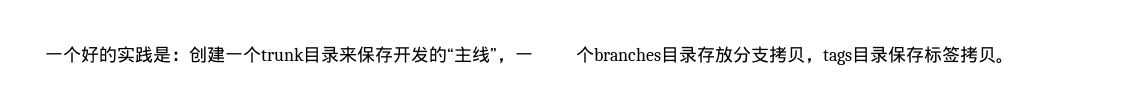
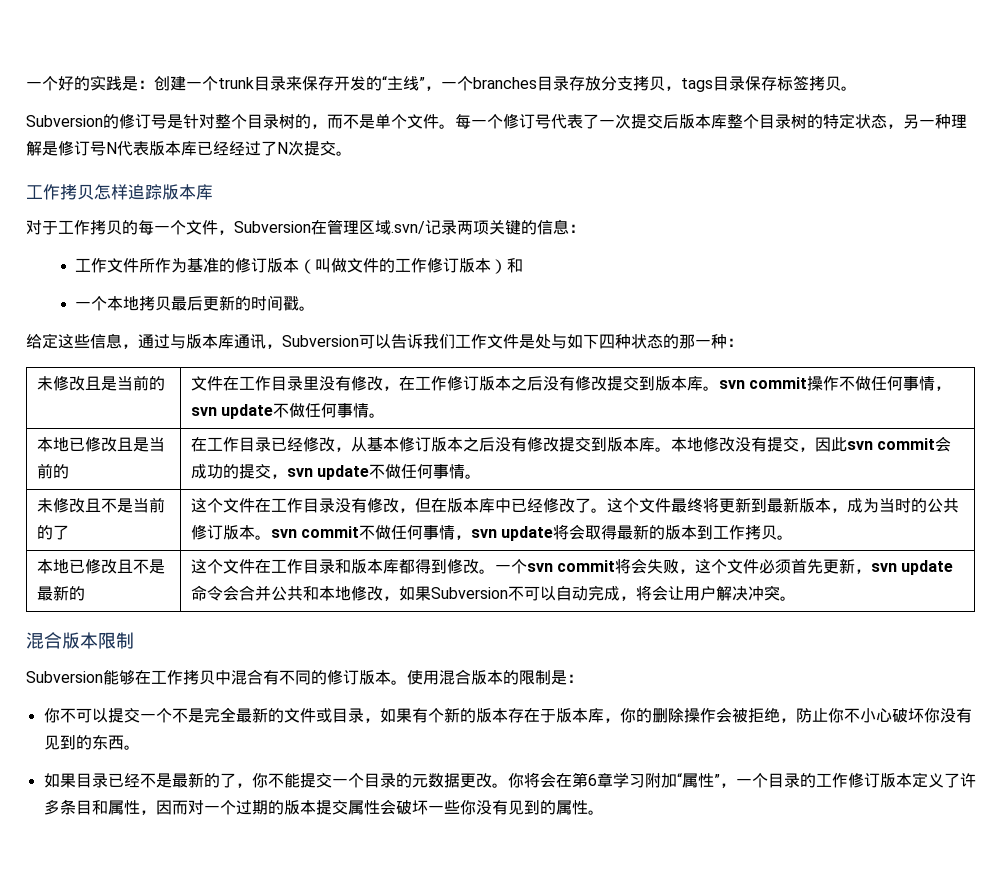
+ Subversion的修订号是针对整个目录树的，而不是单个文件。每一个修订号代表了一次提交后版本库整个目录树的特定状态，另一种理解是修订号N代表版本库已经经过了N次提交。
+ 工作拷贝怎样追踪版本库
+ 对于工作拷贝的每一个文件，Subversion在管理区域.svn/记录两项关键的信息：
+ 工作文件所作为基准的修订版本（叫做文件的工作修订版本）和
+ 一个本地拷贝最后更新的时间戳。
+ 给定这些信息，通过与版本库通讯，Subversion可以告诉我们工作文件是处与如下四种状态的那一种：
+ 未修改且是当前的 | 文件在工作目录里没有修改，在工作修订版本之后没有修改提交到版本库。svn commit操作不做任何事情，svn update不做任何事情。
+ 本地已修改且是当前的 | 在工作目录已经修改，从基本修订版本之后没有修改提交到版本库。本地修改没有提交，因此svn commit会成功的提交，svn update不做任何事情。
+ 未修改且不是当前的了 | 这个文件在工作目录没有修改，但在版本库中已经修改了。这个文件最终将更新到最新版本，成为当时的公共修订版本。svn commit不做任何事情，svn update将会取得最新的版本到工作拷贝。
+ 本地已修改且不是最新的 | 这个文件在工作目录和版本库都得到修改。一个svn commit将会失败，这个文件必须首先更新，svn update命令会合并公共和本地修改，如果Subversion不可以自动完成，将会让用户解决冲突。
+ 混合版本限制
+ Subversion能够在工作拷贝中混合有不同的修订版本。使用混合版本的限制是：
+ 你不可以提交一个不是完全最新的文件或目录，如果有个新的版本存在于版本库，你的删除操作会被拒绝，防止你不小心破坏你没有见到的东西。
+ 如果目录已经不是最新的了，你不能提交一个目录的元数据更改。你将会在第6章学习附加“属性”，一个目录的工作修订版本定义了许多条目和属性，因而对一个过期的版本提交属性会破坏一些你没有见到的属性。

